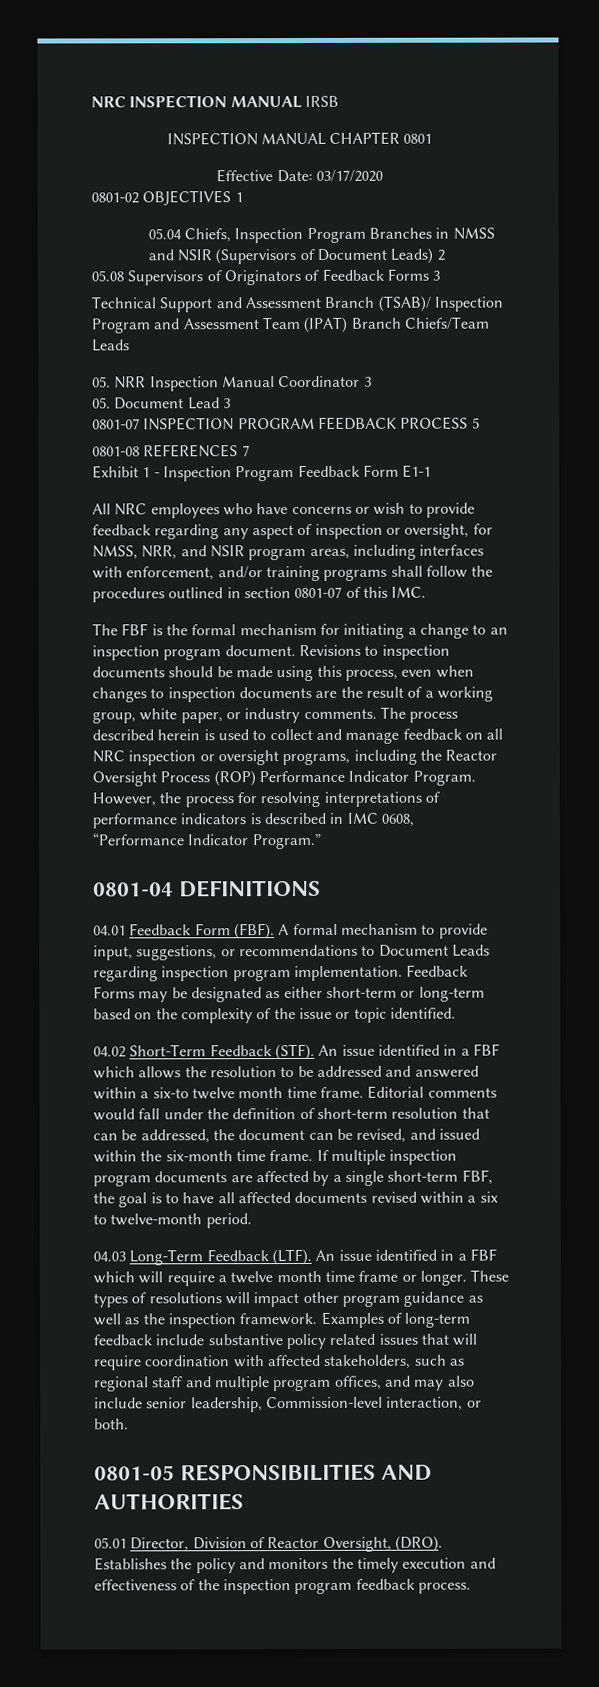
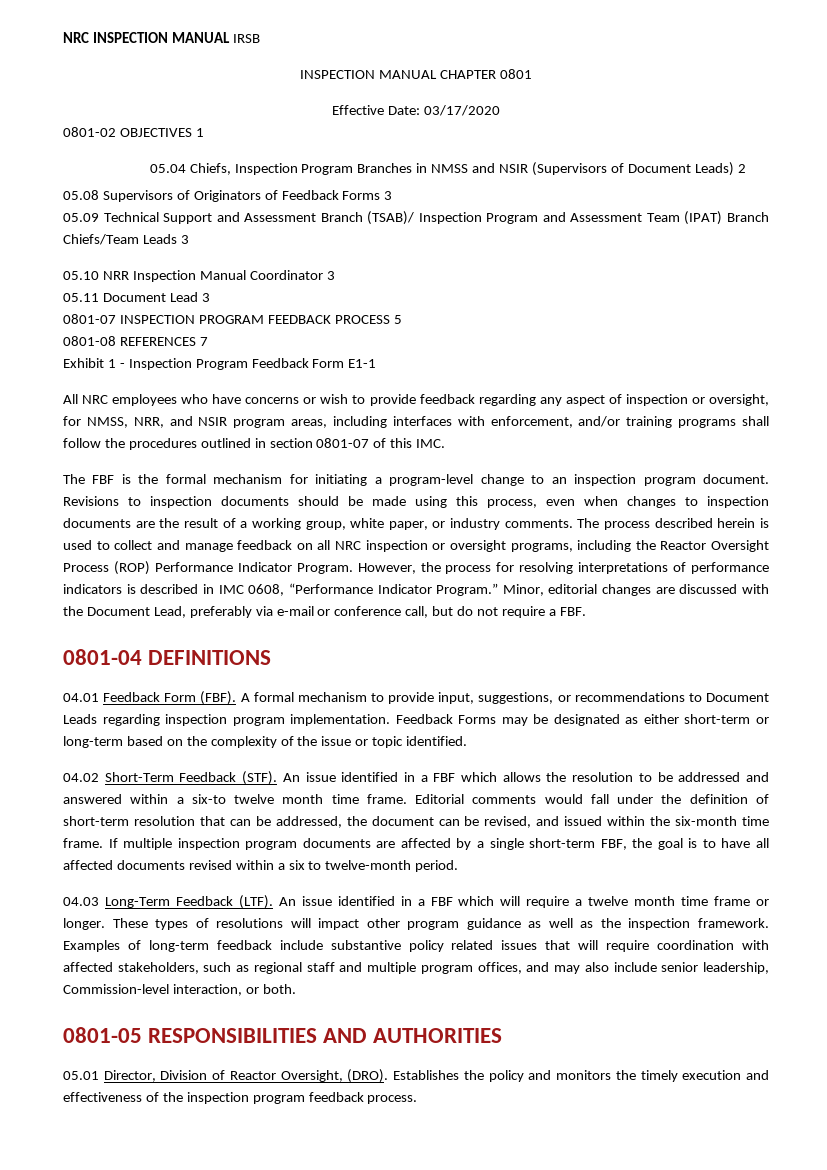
- Technical Support and Assessment Branch (TSAB)/ Inspection Program and Assessment Team (IPAT) Branch Chiefs/Team Leads
- 05. NRR Inspection Manual Coordinator 3
+ 05.09 Technical Support and Assessment Branch (TSAB)/ Inspection Program and Assessment Team (IPAT) Branch Chiefs/Team Leads 3
+ 05.10 NRR Inspection Manual Coordinator 3
- 05. Document Lead 3
+ 05.11 Document Lead 3
- The FBF is the formal mechanism for initiating a change to an inspection program document.
+ The FBF is the formal mechanism for initiating a program-level change to an inspection program document.
+ Minor, editorial changes are discussed with the Document Lead, preferably via e-mail or conference call, but do not require a FBF.

